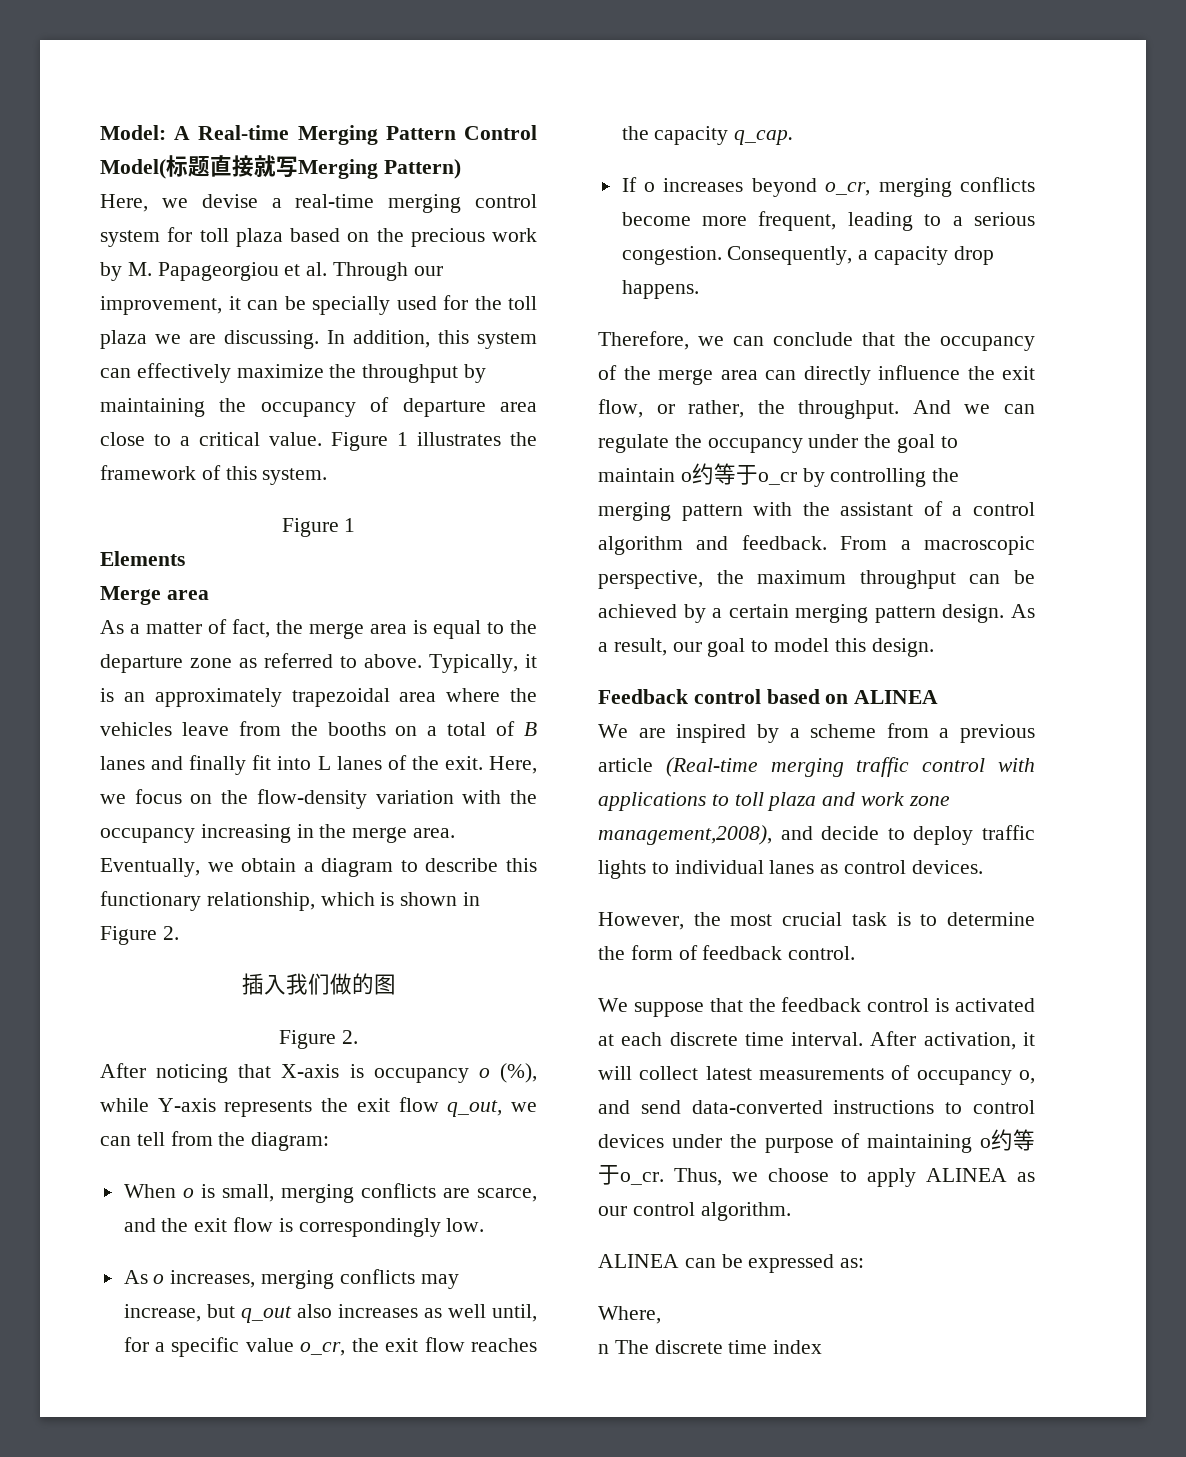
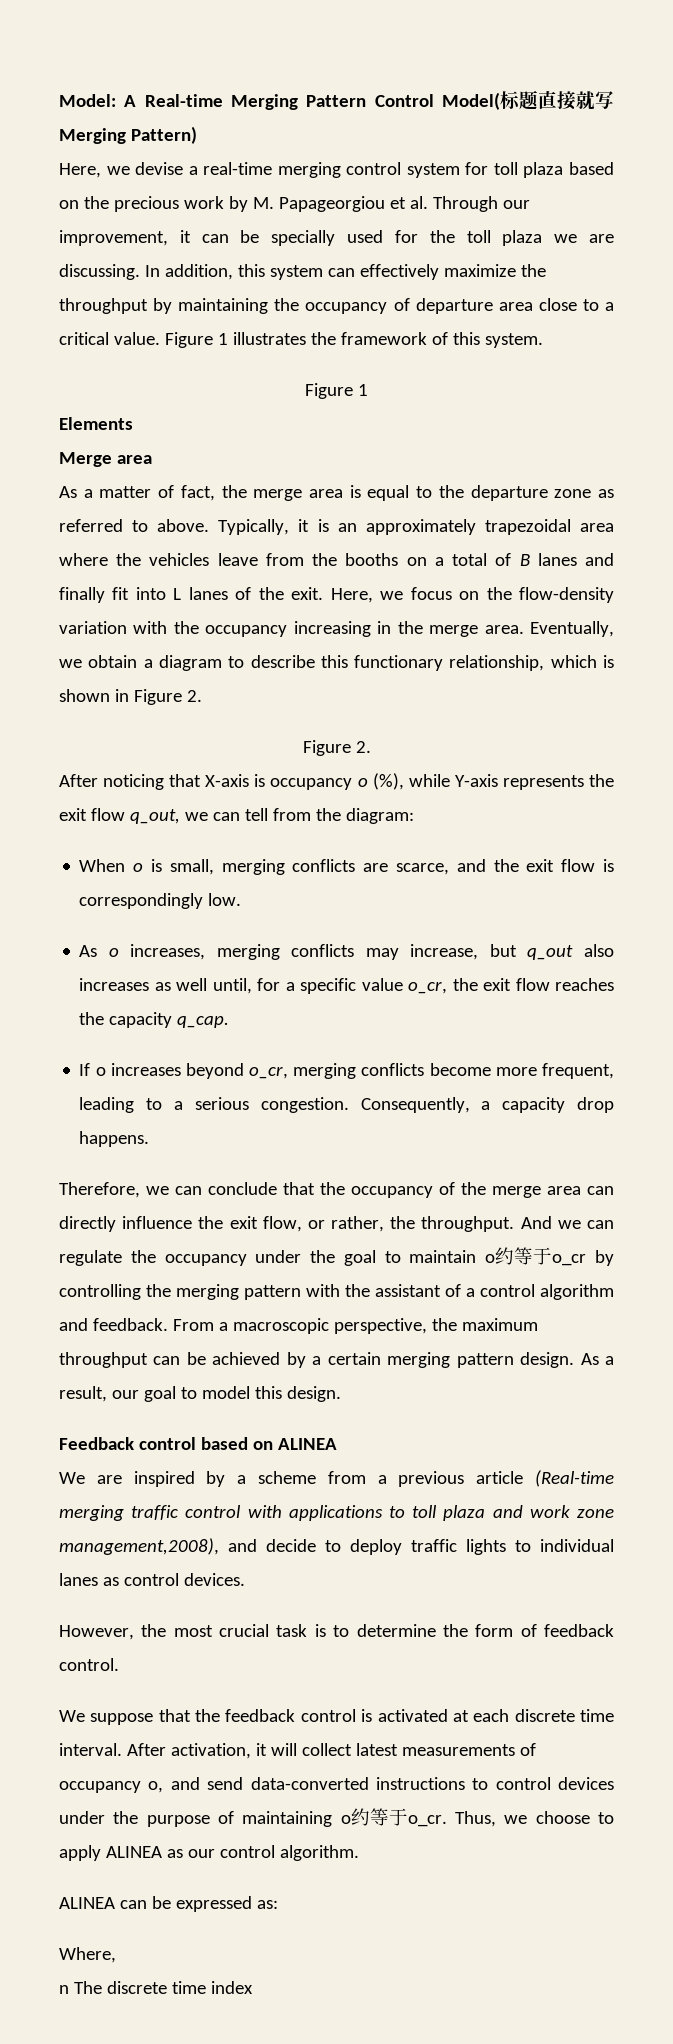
- 插入我们做的图

